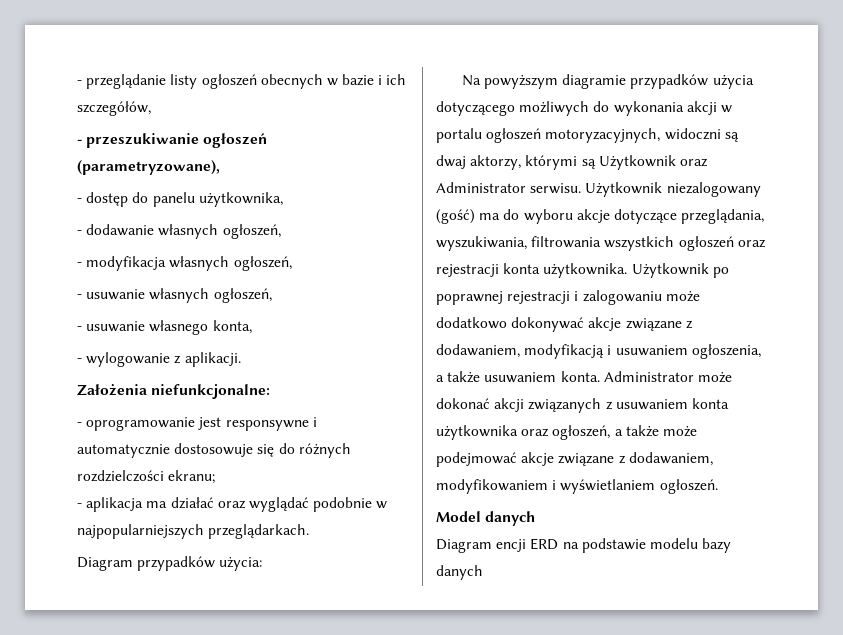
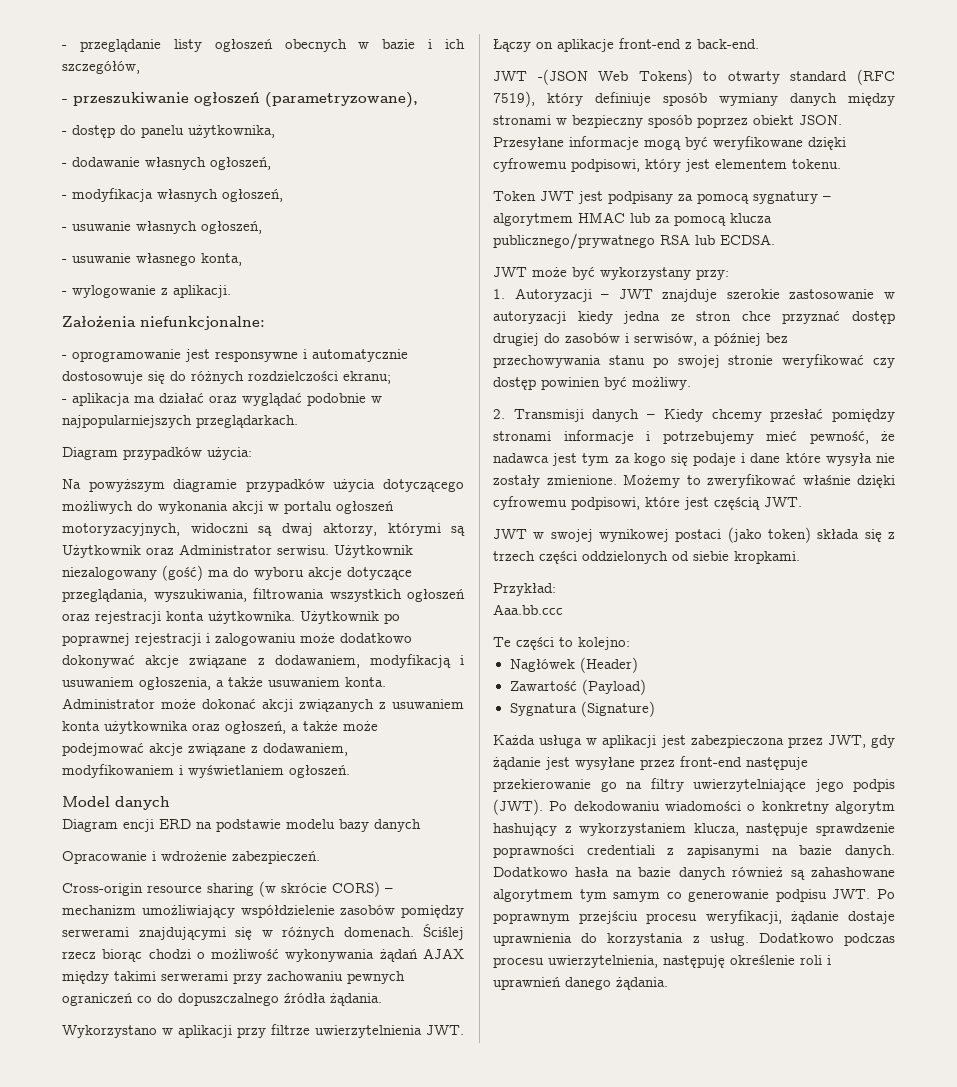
+ Opracowanie i wdrożenie zabezpieczeń.
+ Cross-origin resource sharing (w skrócie CORS) – mechanizm umożliwiający współdzielenie zasobów pomiędzy serwerami znajdującymi się w różnych domenach. Ściślej rzecz biorąc chodzi o możliwość wykonywania żądań AJAX między takimi serwerami przy zachowaniu pewnych ograniczeń co do dopuszczalnego źródła żądania.
+ Wykorzystano w aplikacji przy filtrze uwierzytelnienia JWT. Łączy on aplikacje front-end z back-end.
+ JWT -(JSON Web Tokens) to otwarty standard (RFC 7519), który definiuje sposób wymiany danych między stronami w bezpieczny sposób poprzez obiekt JSON. Przesyłane informacje mogą być weryfikowane dzięki cyfrowemu podpisowi, który jest elementem tokenu.
+ Token JWT jest podpisany za pomocą sygnatury – algorytmem HMAC lub za pomocą klucza publicznego/prywatnego RSA lub ECDSA.
+ JWT może być wykorzystany przy:
+ 1. Autoryzacji – JWT znajduje szerokie zastosowanie w autoryzacji kiedy jedna ze stron chce przyznać dostęp drugiej do zasobów i serwisów, a później bez przechowywania stanu po swojej stronie weryfikować czy dostęp powinien być możliwy.
+ 2. Transmisji danych – Kiedy chcemy przesłać pomiędzy stronami informacje i potrzebujemy mieć pewność, że nadawca jest tym za kogo się podaje i dane które wysyła nie zostały zmienione. Możemy to zweryfikować właśnie dzięki cyfrowemu podpisowi, które jest częścią JWT.
+ JWT w swojej wynikowej postaci (jako token) składa się z trzech części oddzielonych od siebie kropkami.
+ Przykład:
+ Aaa.bb.ccc
+ Te części to kolejno:
+ Nagłówek (Header)
+ Zawartość (Payload)
+ Sygnatura (Signature)
+ Każda usługa w aplikacji jest zabezpieczona przez JWT, gdy żądanie jest wysyłane przez front-end następuje przekierowanie go na filtry uwierzytelniające jego podpis (JWT). Po dekodowaniu wiadomości o konkretny algorytm hashujący z wykorzystaniem klucza, następuje sprawdzenie poprawności credentiali z zapisanymi na bazie danych. Dodatkowo hasła na bazie danych również są zahashowane algorytmem tym samym co generowanie podpisu JWT. Po poprawnym przejściu procesu weryfikacji, żądanie dostaje uprawnienia do korzystania z usług. Dodatkowo podczas procesu uwierzytelnienia, następuję określenie roli i uprawnień danego żądania.

